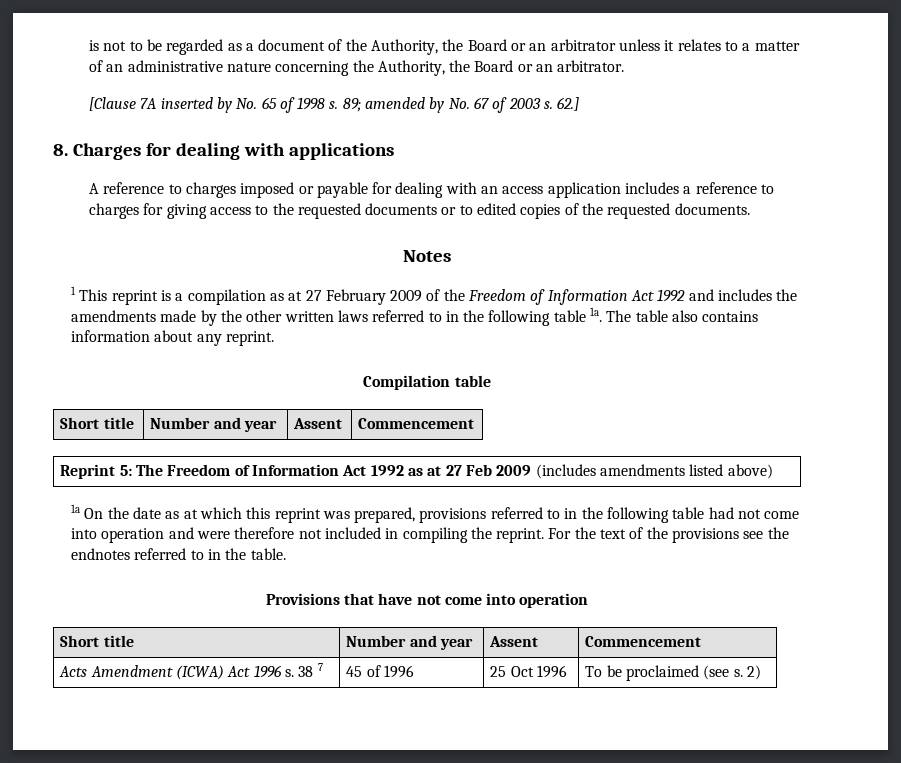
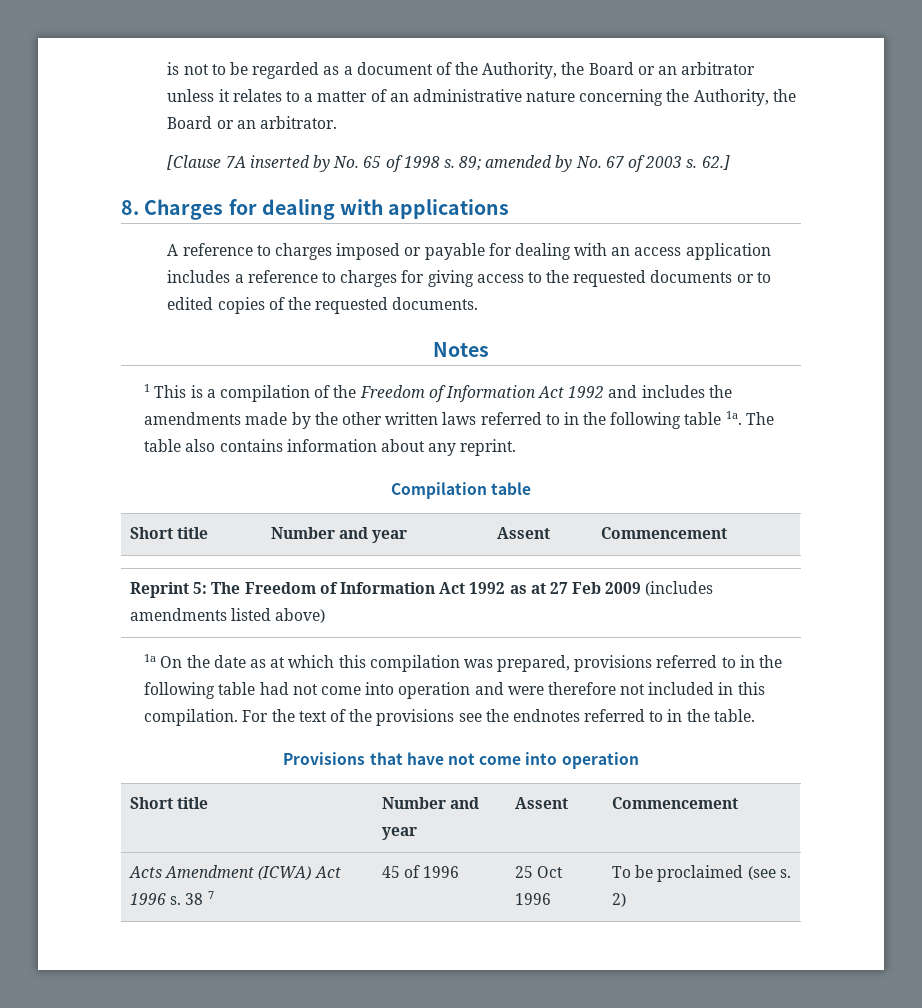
- 1 This reprint is a compilation as at 27 February 2009 of the Freedom of Information Act 1992 and includes the amendments made by the other written laws referred to in the following table 1a.
+ 1 This is a compilation of the Freedom of Information Act 1992 and includes the amendments made by the other written laws referred to in the following table 1a.
- 1a On the date as at which this reprint was prepared, provisions referred to in the following table had not come into operation and were therefore not included in compiling the reprint.
+ 1a On the date as at which this compilation was prepared, provisions referred to in the following table had not come into operation and were therefore not included in this compilation.

